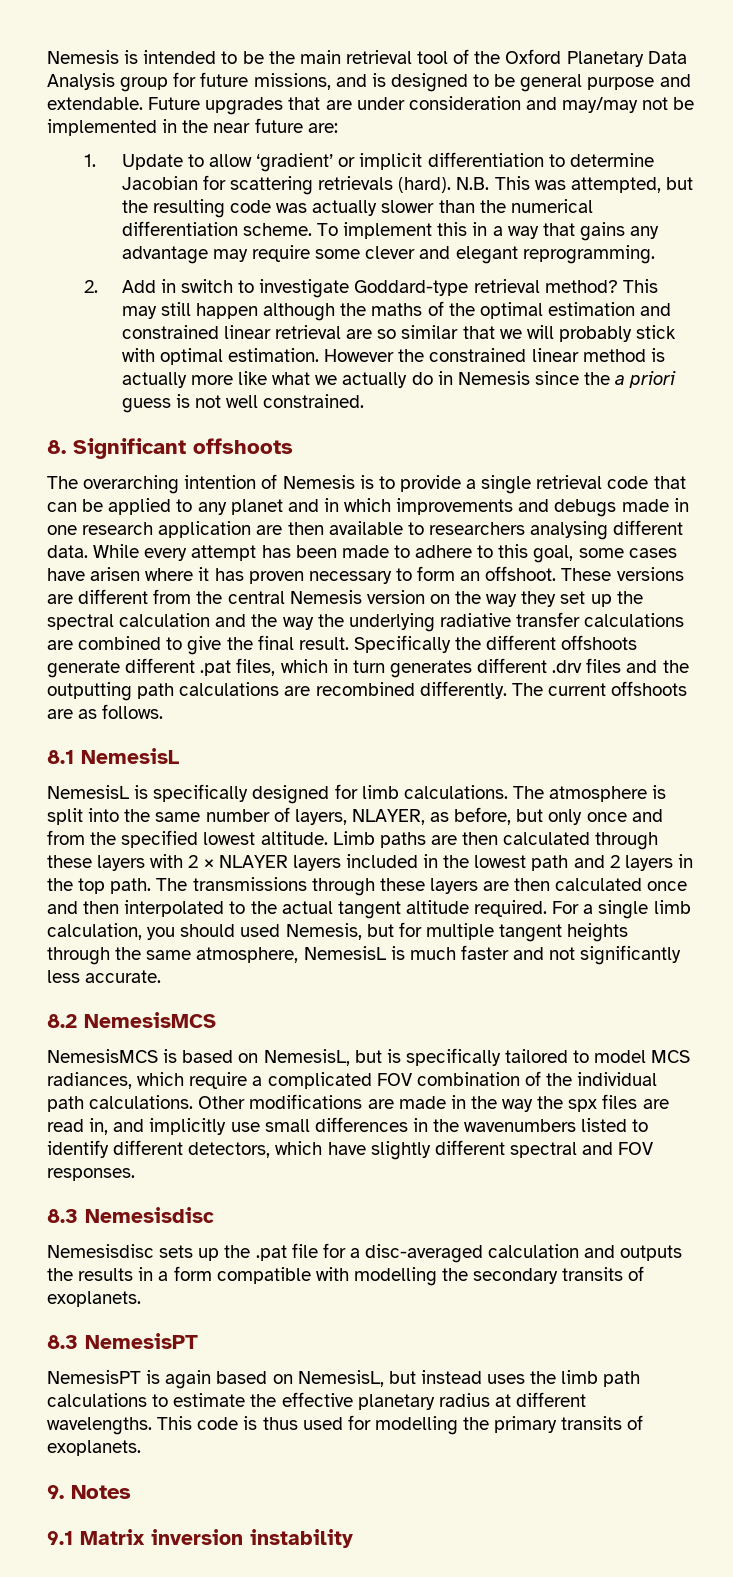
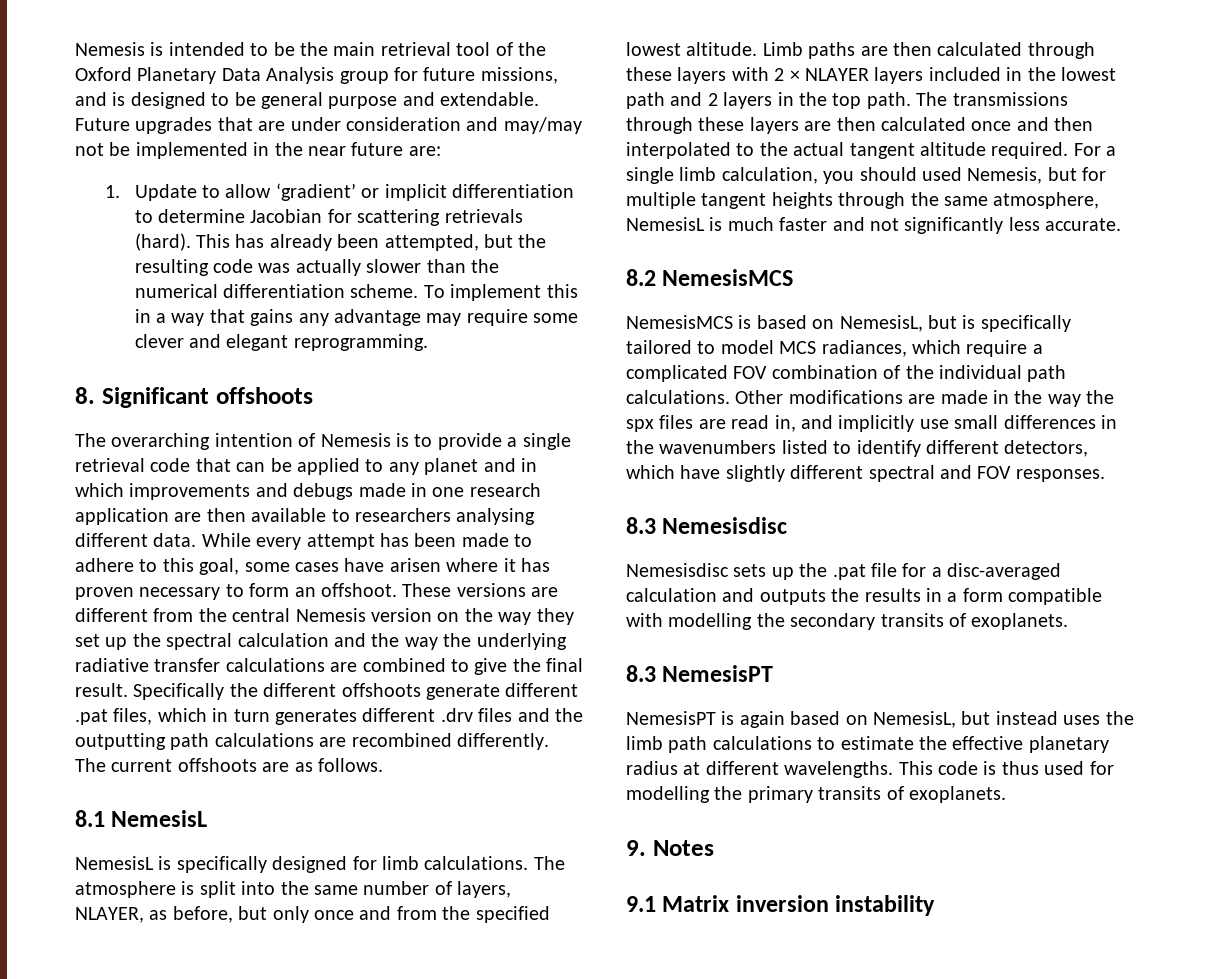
- N.B. This was attempted, but the resulting code was actually slower than the numerical differentiation scheme.
+ This has already been attempted, but the resulting code was actually slower than the numerical differentiation scheme.
- 2. Add in switch to investigate Goddard-type retrieval method? This may still happen although the maths of the optimal estimation and constrained linear retrieval are so similar that we will probably stick with optimal estimation. However the constrained linear method is actually more like what we actually do in Nemesis since the a priori guess is not well constrained.

